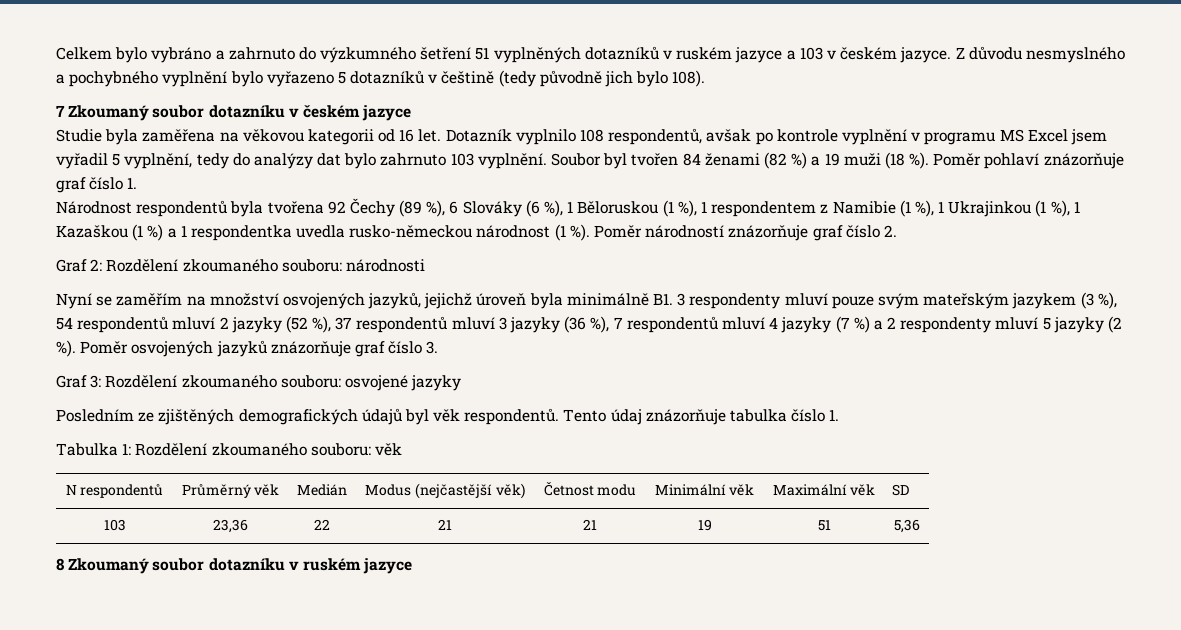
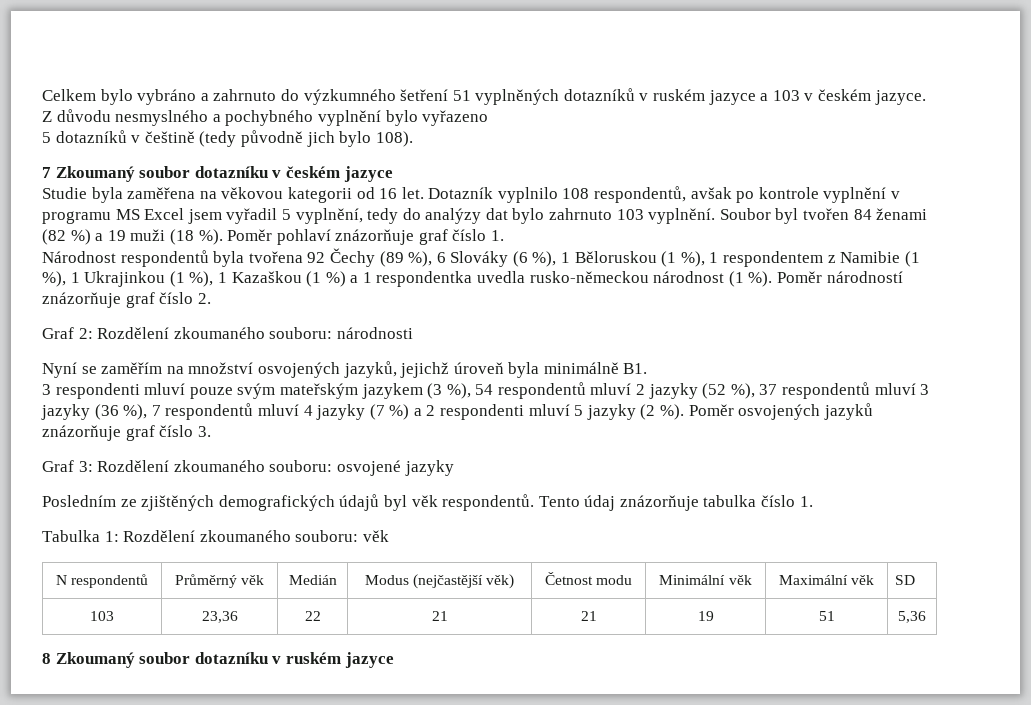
- Z důvodu nesmyslného a pochybného vyplnění bylo vyřazeno 5 dotazníků v češtině (tedy původně jich bylo 108).
+ Z důvodu nesmyslného a pochybného vyplnění bylo vyřazeno
+ 5 dotazníků v češtině (tedy původně jich bylo 108).
- Nyní se zaměřím na množství osvojených jazyků, jejichž úroveň byla minimálně B1. 3 respondenty mluví pouze svým mateřským jazykem (3 %), 54 respondentů mluví 2 jazyky (52 %), 37 respondentů mluví 3 jazyky (36 %), 7 respondentů mluví 4 jazyky (7 %) a 2 respondenty mluví 5 jazyky (2 %).
+ Nyní se zaměřím na množství osvojených jazyků, jejichž úroveň byla minimálně B1.
+ 3 respondenti mluví pouze svým mateřským jazykem (3 %), 54 respondentů mluví 2 jazyky (52 %), 37 respondentů mluví 3 jazyky (36 %), 7 respondentů mluví 4 jazyky (7 %) a 2 respondenti mluví 5 jazyky (2 %).

